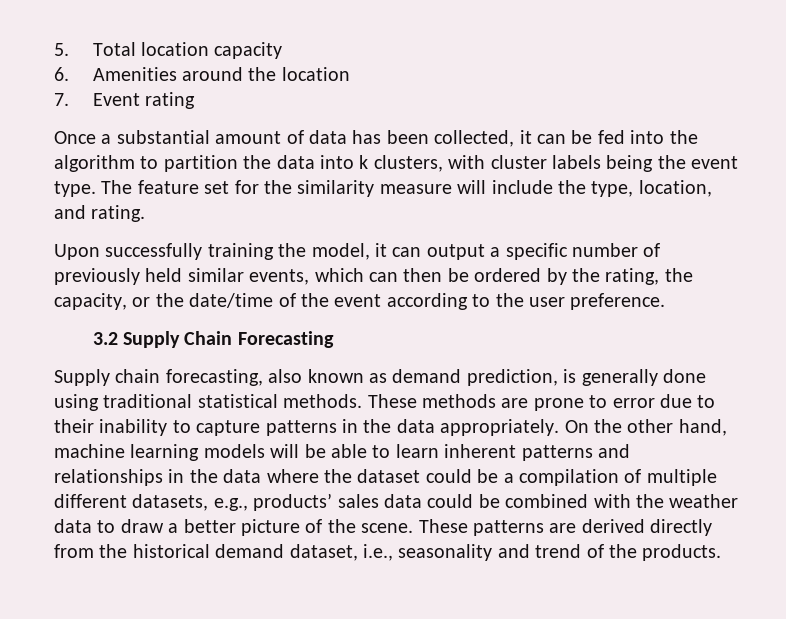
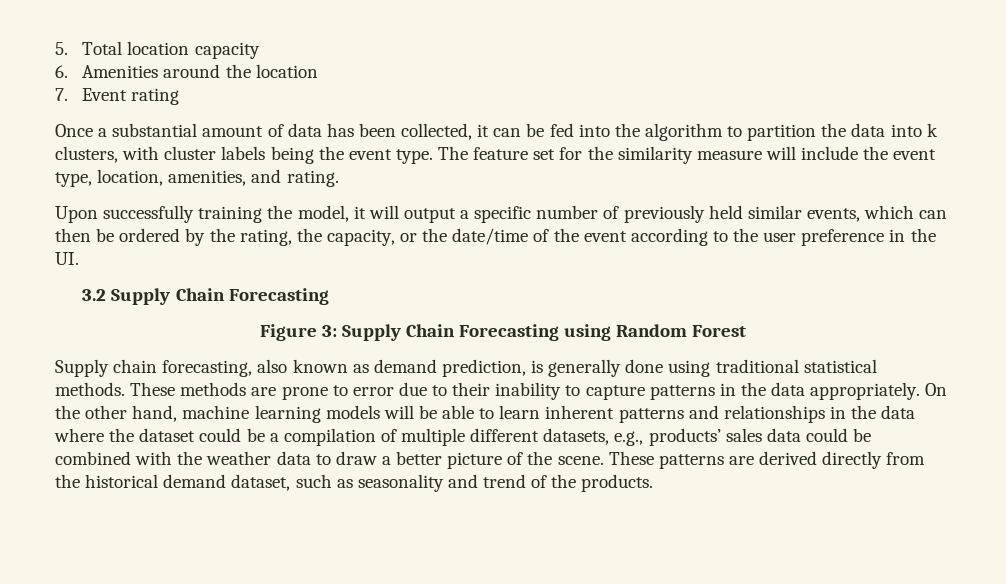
- The feature set for the similarity measure will include the type, location, and rating.
+ The feature set for the similarity measure will include the event type, location, amenities, and rating.
- Upon successfully training the model, it can output a specific number of previously held similar events, which can then be ordered by the rating, the capacity, or the date/time of the event according to the user preference.
+ Upon successfully training the model, it will output a specific number of previously held similar events, which can then be ordered by the rating, the capacity, or the date/time of the event according to the user preference in the UI.
+ Figure 3: Supply Chain Forecasting using Random Forest
- These patterns are derived directly from the historical demand dataset, i.e., seasonality and trend of the products.
+ These patterns are derived directly from the historical demand dataset, such as seasonality and trend of the products.

